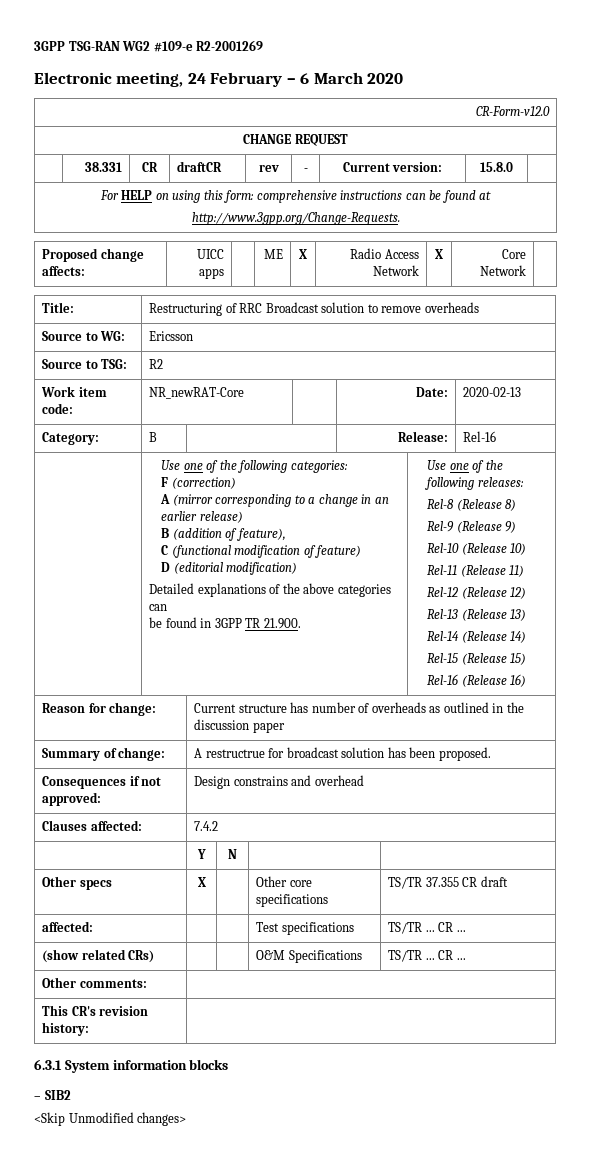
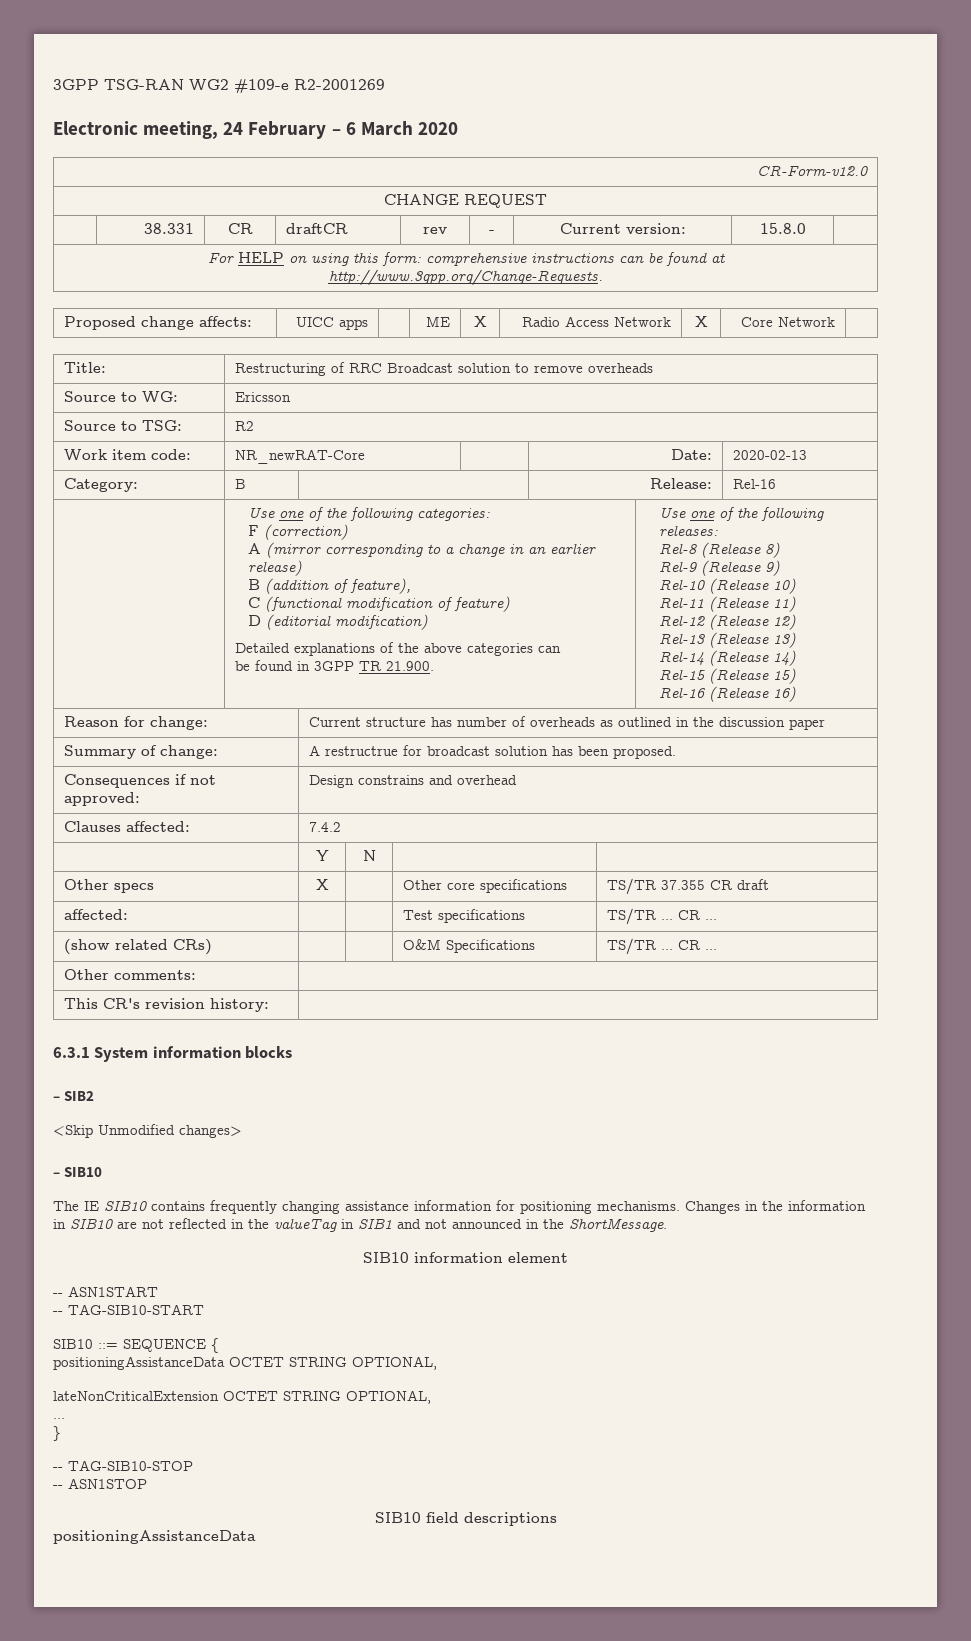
+ – SIB10
+ The IE SIB10 contains frequently changing assistance information for positioning mechanisms. Changes in the information in SIB10 are not reflected in the valueTag in SIB1 and not announced in the ShortMessage.
+ SIB10 information element
+ -- ASN1START
+ -- TAG-SIB10-START
+ SIB10 ::= SEQUENCE {
+ positioningAssistanceData OCTET STRING OPTIONAL,
+ lateNonCriticalExtension OCTET STRING OPTIONAL,
+ ...
+ }
+ -- TAG-SIB10-STOP
+ -- ASN1STOP
+ SIB10 field descriptions
+ positioningAssistanceData

